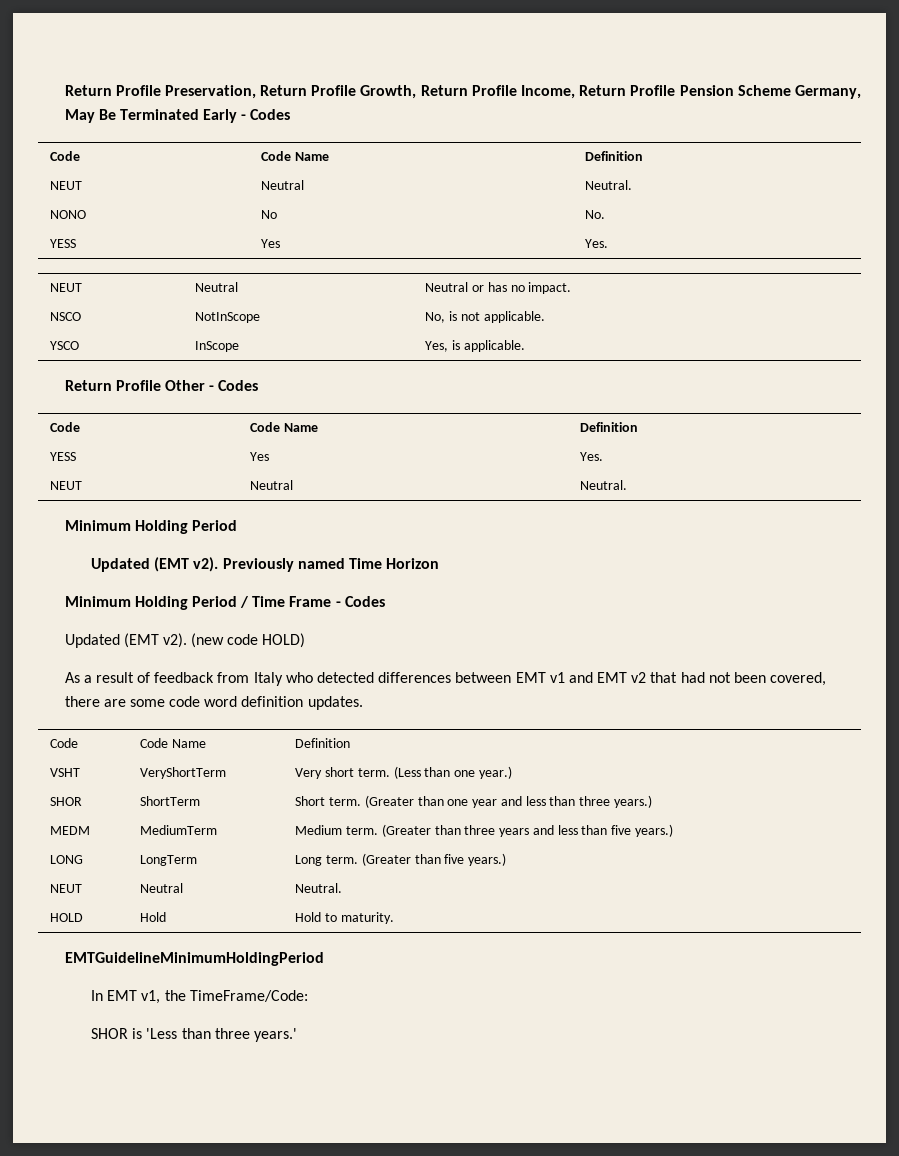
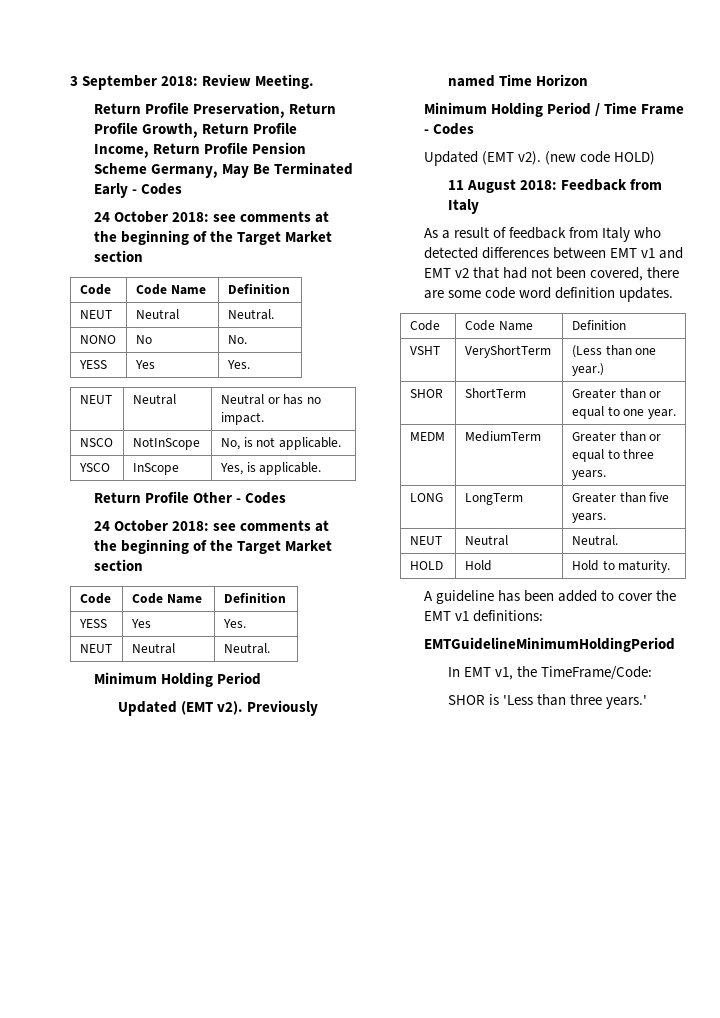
+ 3 September 2018: Review Meeting.
  Return Profile Preservation, Return Profile Growth, Return Profile Income, Return Profile Pension Scheme Germany, May Be Terminated Early - Codes
+ 24 October 2018: see comments at the beginning of the Target Market section
  Return Profile Other - Codes
+ 24 October 2018: see comments at the beginning of the Target Market section
+ 11 August 2018: Feedback from Italy
- VSHT | VeryShortTerm | Very short term. (Less than one year.)
+ VSHT | VeryShortTerm | (Less than one year.)
- SHOR | ShortTerm | Short term. (Greater than one year and less than three years.)
- MEDM | MediumTerm | Medium term. (Greater than three years and less than five years.)
+ SHOR | ShortTerm | Greater than or equal to one year.
+ MEDM | MediumTerm | Greater than or equal to three years.
- LONG | LongTerm | Long term. (Greater than five years.)
+ LONG | LongTerm | Greater than five years.
+ A guideline has been added to cover the EMT v1 definitions:

